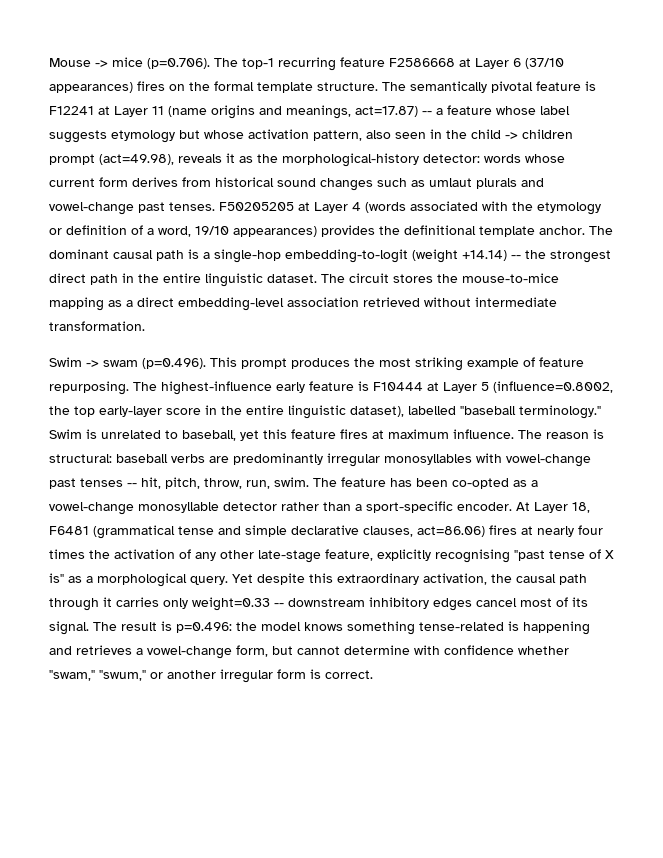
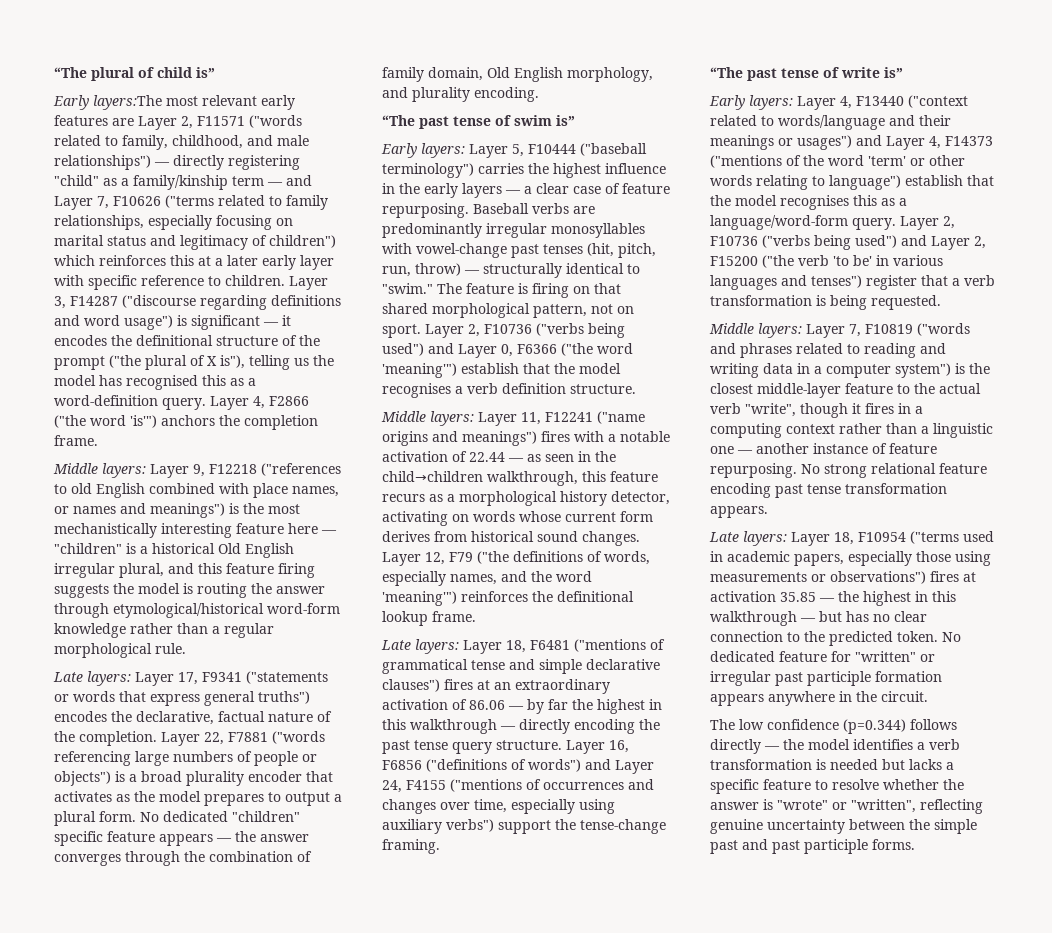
- Mouse -> mice (p=0.706). The top-1 recurring feature F2586668 at Layer 6 (37/10 appearances) fires on the formal template structure. The semantically pivotal feature is F12241 at Layer 11 (name origins and meanings, act=17.87) -- a feature whose label suggests etymology but whose activation pattern, also seen in the child -> children prompt (act=49.98), reveals it as the morphological-history detector: words whose current form derives from historical sound changes such as umlaut plurals and vowel-change past tenses. F50205205 at Layer 4 (words associated with the etymology or definition of a word, 19/10 appearances) provides the definitional template anchor. The dominant causal path is a single-hop embedding-to-logit (weight +14.14) -- the strongest direct path in the entire linguistic dataset. The circuit stores the mouse-to-mice mapping as a direct embedding-level association retrieved without intermediate transformation.
- Swim -> swam (p=0.496). This prompt produces the most striking example of feature repurposing. The highest-influence early feature is F10444 at Layer 5 (influence=0.8002, the top early-layer score in the entire linguistic dataset), labelled "baseball terminology." Swim is unrelated to baseball, yet this feature fires at maximum influence. The reason is structural: baseball verbs are predominantly irregular monosyllables with vowel-change past tenses -- hit, pitch, throw, run, swim. The feature has been co-opted as a vowel-change monosyllable detector rather than a sport-specific encoder. At Layer 18, F6481 (grammatical tense and simple declarative clauses, act=86.06) fires at nearly four times the activation of any other late-stage feature, explicitly recognising "past tense of X is" as a morphological query. Yet despite this extraordinary activation, the causal path through it carries only weight=0.33 -- downstream inhibitory edges cancel most of its signal. The result is p=0.496: the model knows something tense-related is happening and retrieves a vowel-change form, but cannot determine with confidence whether "swam," "swum," or another irregular form is correct.
+ “The plural of child is”
+ Early layers:The most relevant early features are Layer 2, F11571 ("words related to family, childhood, and male relationships") — directly registering "child" as a family/kinship term — and Layer 7, F10626 ("terms related to family relationships, especially focusing on marital status and legitimacy of children") which reinforces this at a later early layer with specific reference to children. Layer 3, F14287 ("discourse regarding definitions and word usage") is significant — it encodes the definitional structure of the prompt ("the plural of X is"), telling us the model has recognised this as a word-definition query. Layer 4, F2866 ("the word 'is'") anchors the completion frame.
+ Middle layers: Layer 9, F12218 ("references to old English combined with place names, or names and meanings") is the most mechanistically interesting feature here — "children" is a historical Old English irregular plural, and this feature firing suggests the model is routing the answer through etymological/historical word-form knowledge rather than a regular morphological rule.
+ Late layers: Layer 17, F9341 ("statements or words that express general truths") encodes the declarative, factual nature of the completion. Layer 22, F7881 ("words referencing large numbers of people or objects") is a broad plurality encoder that activates as the model prepares to output a plural form. No dedicated "children" specific feature appears — the answer converges through the combination of family domain, Old English morphology, and plurality encoding.
+ “The past tense of swim is”
+ Early layers: Layer 5, F10444 ("baseball terminology") carries the highest influence in the early layers — a clear case of feature repurposing. Baseball verbs are predominantly irregular monosyllables with vowel-change past tenses (hit, pitch, run, throw) — structurally identical to "swim." The feature is firing on that shared morphological pattern, not on sport. Layer 2, F10736 ("verbs being used") and Layer 0, F6366 ("the word 'meaning'") establish that the model recognises a verb definition structure.
+ Middle layers: Layer 11, F12241 ("name origins and meanings") fires with a notable activation of 22.44 — as seen in the child→children walkthrough, this feature recurs as a morphological history detector, activating on words whose current form derives from historical sound changes. Layer 12, F79 ("the definitions of words, especially names, and the word 'meaning'") reinforces the definitional lookup frame.
+ Late layers: Layer 18, F6481 ("mentions of grammatical tense and simple declarative clauses") fires at an extraordinary activation of 86.06 — by far the highest in this walkthrough — directly encoding the past tense query structure. Layer 16, F6856 ("definitions of words") and Layer 24, F4155 ("mentions of occurrences and changes over time, especially using auxiliary verbs") support the tense-change framing.
+ “The past tense of write is”
+ Early layers: Layer 4, F13440 ("context related to words/language and their meanings or usages") and Layer 4, F14373 ("mentions of the word 'term' or other words relating to language") establish that the model recognises this as a language/word-form query. Layer 2, F10736 ("verbs being used") and Layer 2, F15200 ("the verb 'to be' in various languages and tenses") register that a verb transformation is being requested.
+ Middle layers: Layer 7, F10819 ("words and phrases related to reading and writing data in a computer system") is the closest middle-layer feature to the actual verb "write", though it fires in a computing context rather than a linguistic one — another instance of feature repurposing. No strong relational feature encoding past tense transformation appears.
+ Late layers: Layer 18, F10954 ("terms used in academic papers, especially those using measurements or observations") fires at activation 35.85 — the highest in this walkthrough — but has no clear connection to the predicted token. No dedicated feature for "written" or irregular past participle formation appears anywhere in the circuit.
+ The low confidence (p=0.344) follows directly — the model identifies a verb transformation is needed but lacks a specific feature to resolve whether the answer is "wrote" or "written", reflecting genuine uncertainty between the simple past and past participle forms.

